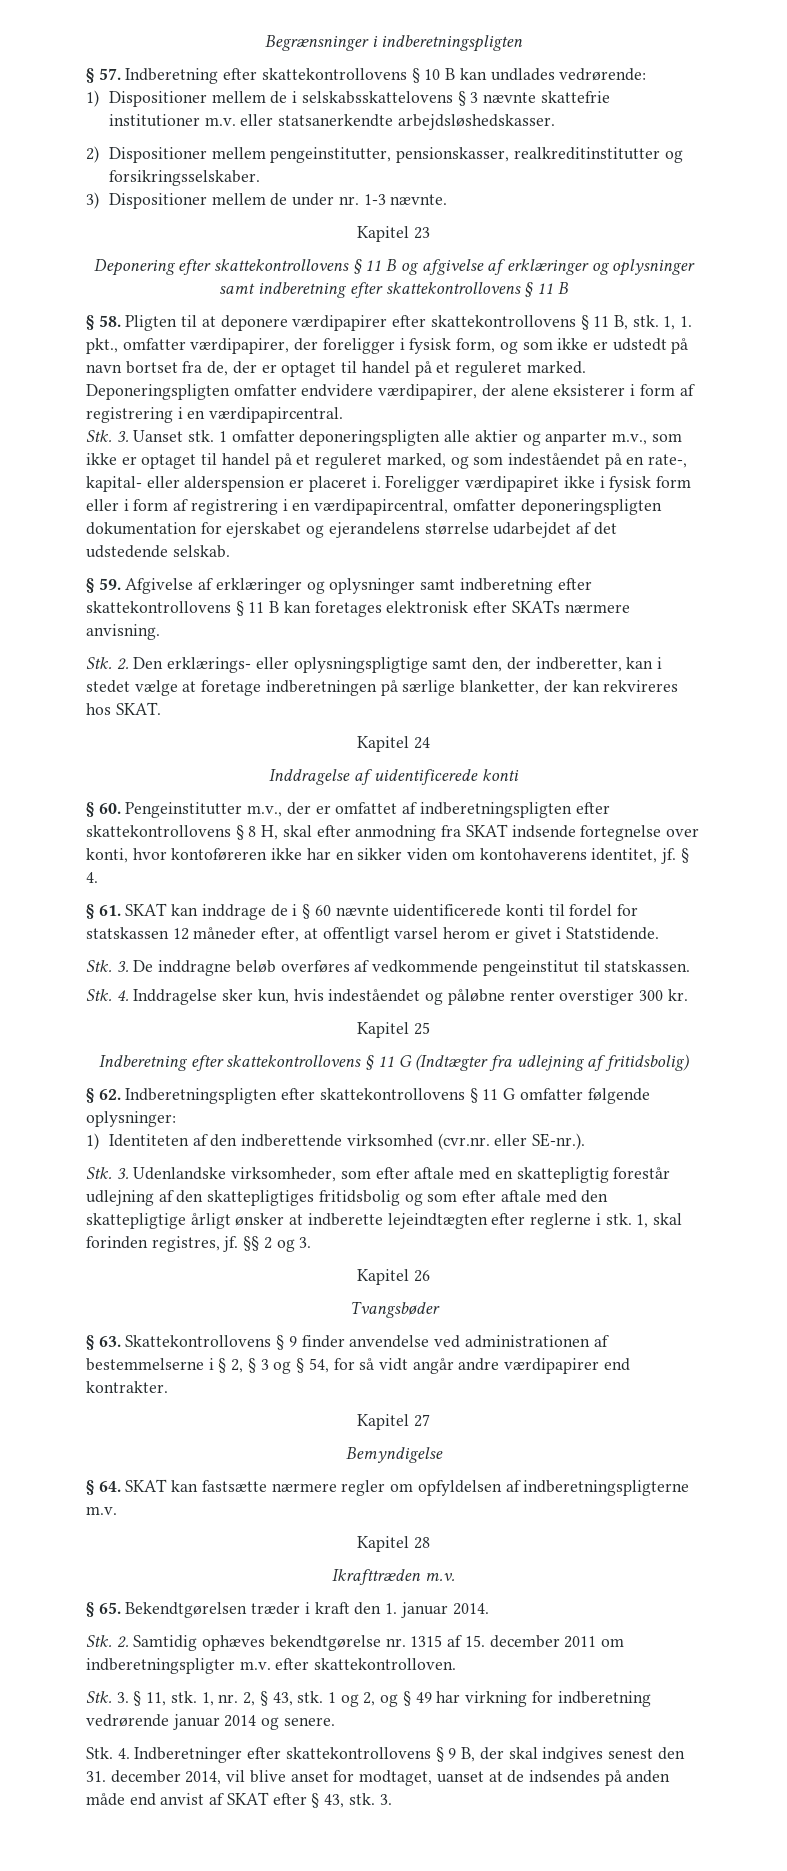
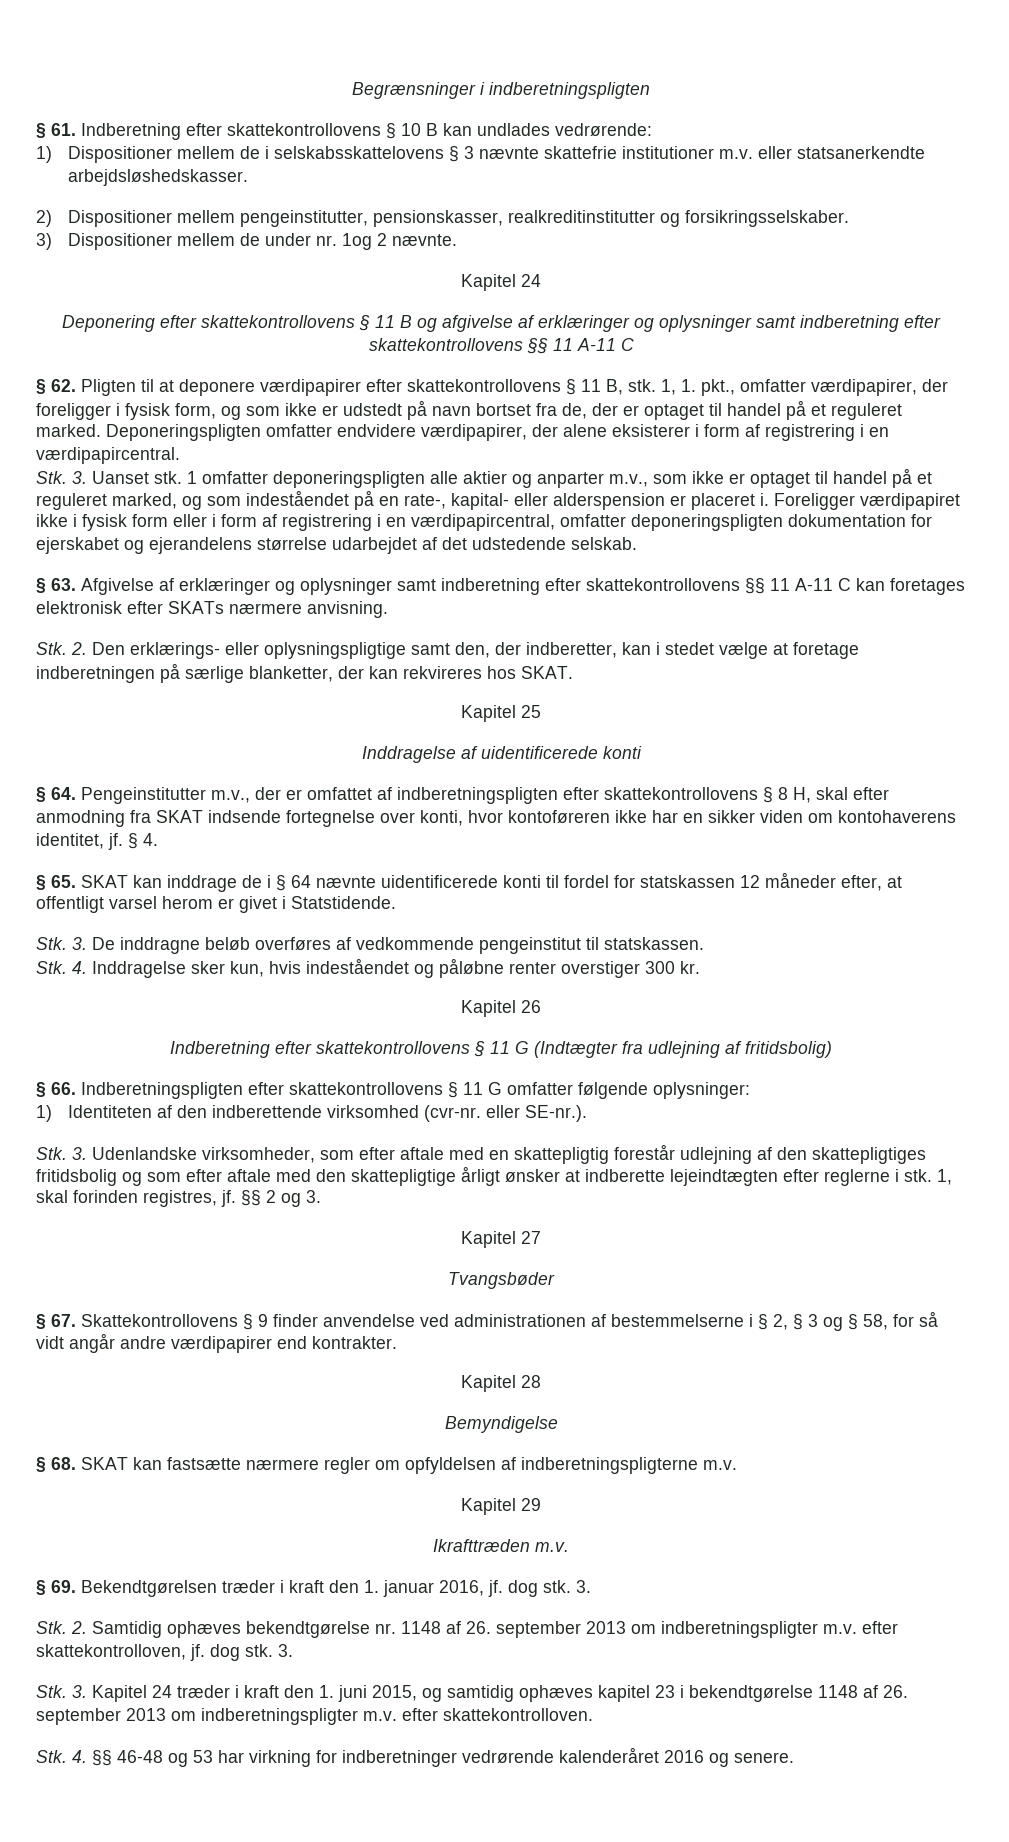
- § 57. Indberetning efter skattekontrollovens § 10 B kan undlades vedrørende:
+ § 61. Indberetning efter skattekontrollovens § 10 B kan undlades vedrørende:
- 3) Dispositioner mellem de under nr. 1-3 nævnte.
- Kapitel 23
+ 3) Dispositioner mellem de under nr. 1og 2 nævnte.
+ Kapitel 24
- Deponering efter skattekontrollovens § 11 B og afgivelse af erklæringer og oplysninger samt indberetning efter skattekontrollovens § 11 B
- § 58. Pligten til at deponere værdipapirer efter skattekontrollovens § 11 B, stk.
+ Deponering efter skattekontrollovens § 11 B og afgivelse af erklæringer og oplysninger samt indberetning efter skattekontrollovens §§ 11 A-11 C
+ § 62. Pligten til at deponere værdipapirer efter skattekontrollovens § 11 B, stk.
- § 59. Afgivelse af erklæringer og oplysninger samt indberetning efter skattekontrollovens § 11 B kan foretages elektronisk efter SKATs nærmere anvisning.
+ § 63. Afgivelse af erklæringer og oplysninger samt indberetning efter skattekontrollovens §§ 11 A-11 C kan foretages elektronisk efter SKATs nærmere anvisning.
- Kapitel 24
+ Kapitel 25
- § 60. Pengeinstitutter m.v., der er omfattet af indberetningspligten efter skattekontrollovens § 8 H, skal efter anmodning fra SKAT indsende fortegnelse over konti, hvor kontoføreren ikke har en sikker viden om kontohaverens identitet, jf.
+ § 64. Pengeinstitutter m.v., der er omfattet af indberetningspligten efter skattekontrollovens § 8 H, skal efter anmodning fra SKAT indsende fortegnelse over konti, hvor kontoføreren ikke har en sikker viden om kontohaverens identitet, jf.
- § 61. SKAT kan inddrage de i § 60 nævnte uidentificerede konti til fordel for statskassen 12 måneder efter, at offentligt varsel herom er givet i Statstidende.
+ § 65. SKAT kan inddrage de i § 64 nævnte uidentificerede konti til fordel for statskassen 12 måneder efter, at offentligt varsel herom er givet i Statstidende.
- Kapitel 25
+ Kapitel 26
- § 62. Indberetningspligten efter skattekontrollovens § 11 G omfatter følgende oplysninger:
+ § 66. Indberetningspligten efter skattekontrollovens § 11 G omfatter følgende oplysninger:
- 1) Identiteten af den indberettende virksomhed (cvr.nr. eller SE-nr.).
+ 1) Identiteten af den indberettende virksomhed (cvr-nr. eller SE-nr.).
- Kapitel 26
+ Kapitel 27
- § 63. Skattekontrollovens § 9 finder anvendelse ved administrationen af bestemmelserne i § 2, § 3 og § 54, for så vidt angår andre værdipapirer end kontrakter.
+ § 67. Skattekontrollovens § 9 finder anvendelse ved administrationen af bestemmelserne i § 2, § 3 og § 58, for så vidt angår andre værdipapirer end kontrakter.
- Kapitel 27
+ Kapitel 28
- § 64. SKAT kan fastsætte nærmere regler om opfyldelsen af indberetningspligterne m.v.
+ § 68. SKAT kan fastsætte nærmere regler om opfyldelsen af indberetningspligterne m.v.
- Kapitel 28
+ Kapitel 29
- § 65. Bekendtgørelsen træder i kraft den 1. januar 2014.
+ § 69. Bekendtgørelsen træder i kraft den 1. januar 2016, jf. dog stk. 3.
- Stk. 2. Samtidig ophæves bekendtgørelse nr. 1315 af 15. december 2011 om indberetningspligter m.v. efter skattekontrolloven.
+ Stk. 2. Samtidig ophæves bekendtgørelse nr. 1148 af 26. september 2013 om indberetningspligter m.v. efter skattekontrolloven, jf. dog stk. 3.
+ Stk. 3. Kapitel 24 træder i kraft den 1. juni 2015, og samtidig ophæves kapitel 23 i bekendtgørelse 1148 af 26. september 2013 om indberetningspligter m.v. efter skattekontrolloven.
- Stk. 3. § 11, stk. 1, nr. 2, § 43, stk. 1 og 2, og § 49 har virkning for indberetning vedrørende januar 2014 og senere.
- Stk. 4. Indberetninger efter skattekontrollovens § 9 B, der skal indgives senest den 31. december 2014, vil blive anset for modtaget, uanset at de indsendes på anden måde end anvist af SKAT efter § 43, stk. 3.
+ Stk. 4. §§ 46-48 og 53 har virkning for indberetninger vedrørende kalenderåret 2016 og senere.

